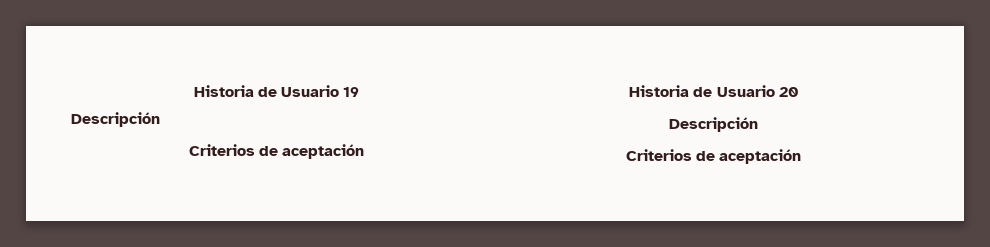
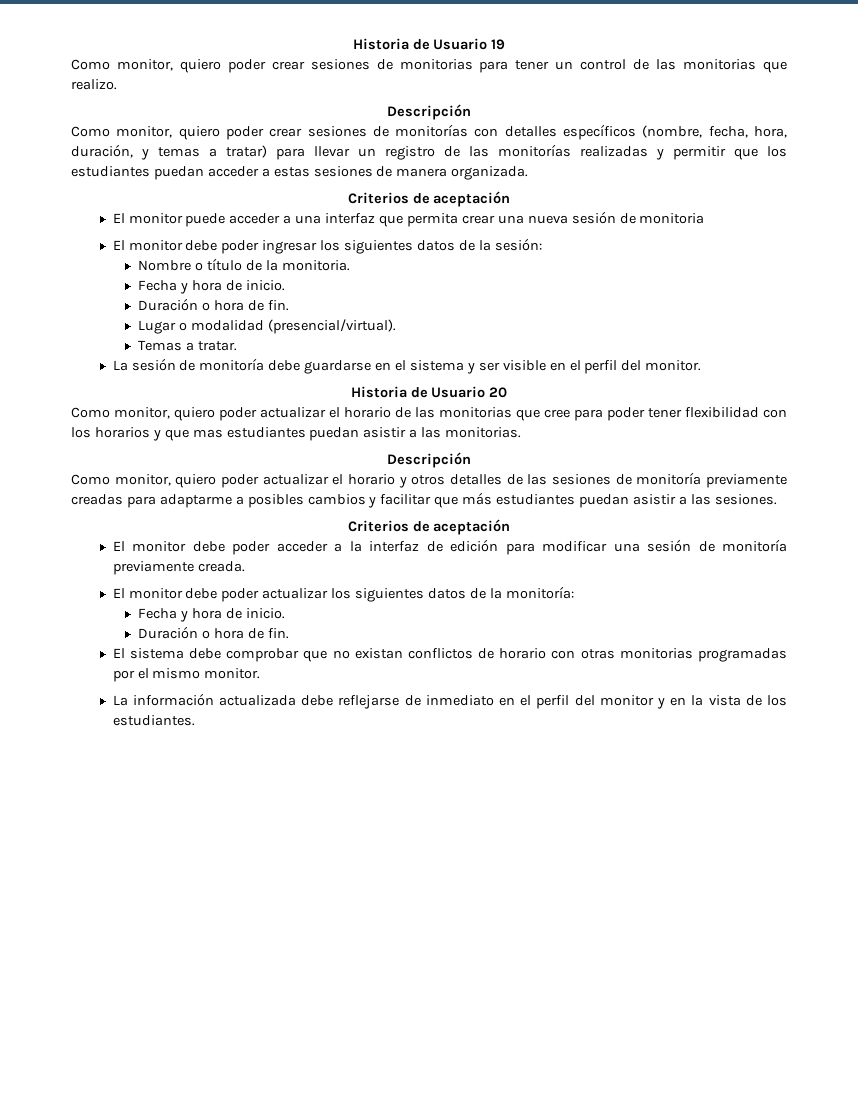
  Historia de Usuario 19
+ Como monitor, quiero poder crear sesiones de monitorias para tener un control de las monitorias que realizo.
  Descripción
+ Como monitor, quiero poder crear sesiones de monitorías con detalles específicos (nombre, fecha, hora, duración, y temas a tratar) para llevar un registro de las monitorías realizadas y permitir que los estudiantes puedan acceder a estas sesiones de manera organizada.
  Criterios de aceptación
+ El monitor puede acceder a una interfaz que permita crear una nueva sesión de monitoria
+ El monitor debe poder ingresar los siguientes datos de la sesión:
+ Nombre o título de la monitoria.
+ Fecha y hora de inicio.
+ Duración o hora de fin.
+ Lugar o modalidad (presencial/virtual).
+ Temas a tratar.
+ La sesión de monitoría debe guardarse en el sistema y ser visible en el perfil del monitor.
  Historia de Usuario 20
+ Como monitor, quiero poder actualizar el horario de las monitorias que cree para poder tener flexibilidad con los horarios y que mas estudiantes puedan asistir a las monitorias.
  Descripción
+ Como monitor, quiero poder actualizar el horario y otros detalles de las sesiones de monitoría previamente creadas para adaptarme a posibles cambios y facilitar que más estudiantes puedan asistir a las sesiones.
  Criterios de aceptación
+ El monitor debe poder acceder a la interfaz de edición para modificar una sesión de monitoría previamente creada.
+ El monitor debe poder actualizar los siguientes datos de la monitoría:
+ Fecha y hora de inicio.
+ Duración o hora de fin.
+ El sistema debe comprobar que no existan conflictos de horario con otras monitorias programadas por el mismo monitor.
+ La información actualizada debe reflejarse de inmediato en el perfil del monitor y en la vista de los estudiantes.

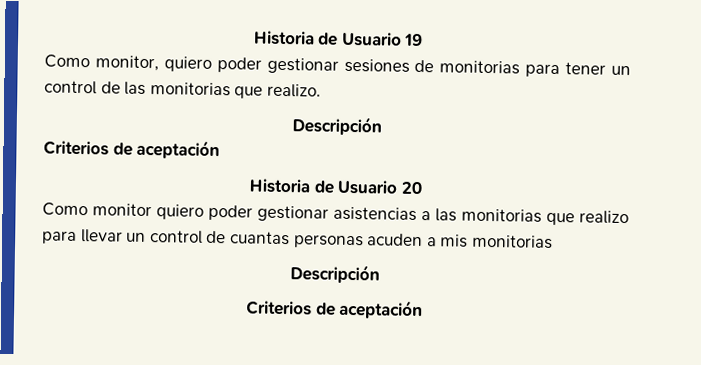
- Como monitor, quiero poder crear sesiones de monitorias para tener un control de las monitorias que realizo.
+ Como monitor, quiero poder gestionar sesiones de monitorias para tener un control de las monitorias que realizo.
  Descripción
- Como monitor, quiero poder crear sesiones de monitorías con detalles específicos (nombre, fecha, hora, duración, y temas a tratar) para llevar un registro de las monitorías realizadas y permitir que los estudiantes puedan acceder a estas sesiones de manera organizada.
  Criterios de aceptación
- El monitor puede acceder a una interfaz que permita crear una nueva sesión de monitoria
- El monitor debe poder ingresar los siguientes datos de la sesión:
- Nombre o título de la monitoria.
- Fecha y hora de inicio.
- Duración o hora de fin.
- Lugar o modalidad (presencial/virtual).
- Temas a tratar.
- La sesión de monitoría debe guardarse en el sistema y ser visible en el perfil del monitor.
- Como monitor, quiero poder actualizar el horario de las monitorias que cree para poder tener flexibilidad con los horarios y que mas estudiantes puedan asistir a las monitorias.
+ Como monitor quiero poder gestionar asistencias a las monitorias que realizo para llevar un control de cuantas personas acuden a mis monitorias
  Descripción
- Como monitor, quiero poder actualizar el horario y otros detalles de las sesiones de monitoría previamente creadas para adaptarme a posibles cambios y facilitar que más estudiantes puedan asistir a las sesiones.
  Criterios de aceptación
- El monitor debe poder acceder a la interfaz de edición para modificar una sesión de monitoría previamente creada.
- El monitor debe poder actualizar los siguientes datos de la monitoría:
- Fecha y hora de inicio.
- Duración o hora de fin.
- El sistema debe comprobar que no existan conflictos de horario con otras monitorias programadas por el mismo monitor.
- La información actualizada debe reflejarse de inmediato en el perfil del monitor y en la vista de los estudiantes.

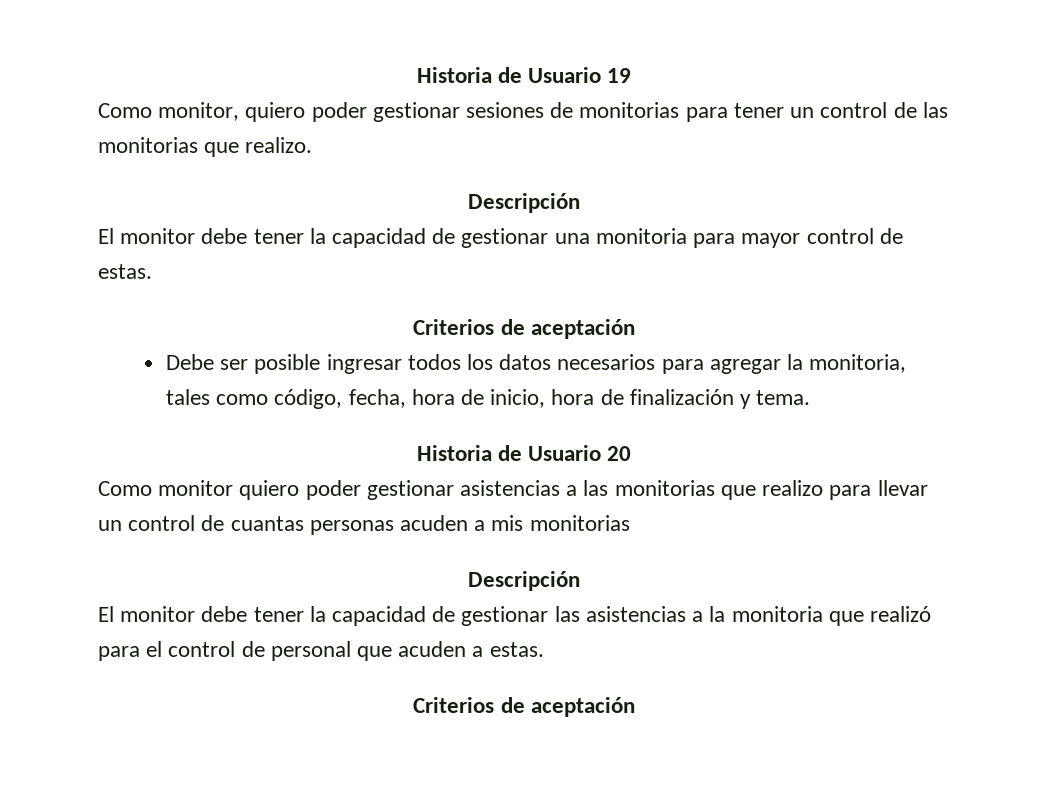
  Como monitor, quiero poder gestionar sesiones de monitorias para tener un control de las monitorias que realizo.
  Descripción
+ El monitor debe tener la capacidad de gestionar una monitoria para mayor control de estas.
  Criterios de aceptación
+ Debe ser posible ingresar todos los datos necesarios para agregar la monitoria, tales como código, fecha, hora de inicio, hora de finalización y tema.
+ El monitor debe tener la capacidad de gestionar las asistencias a la monitoria que realizó para el control de personal que acuden a estas.

